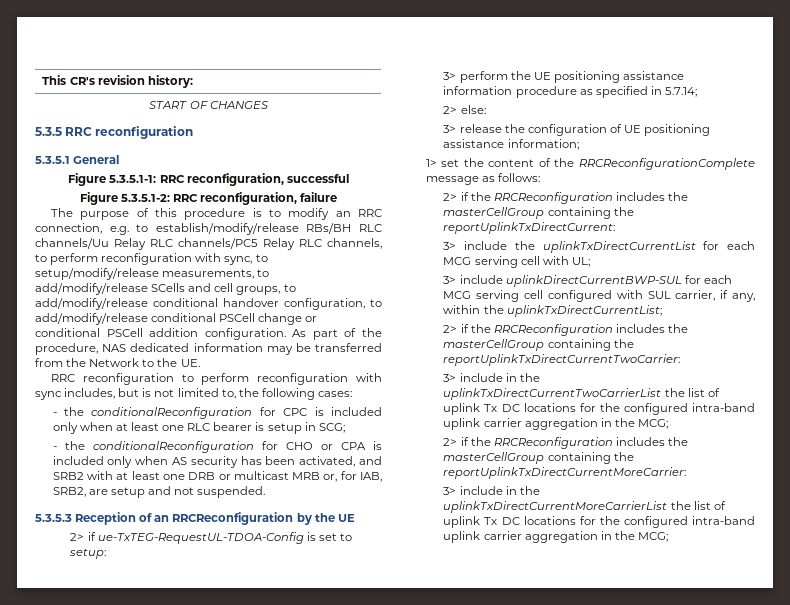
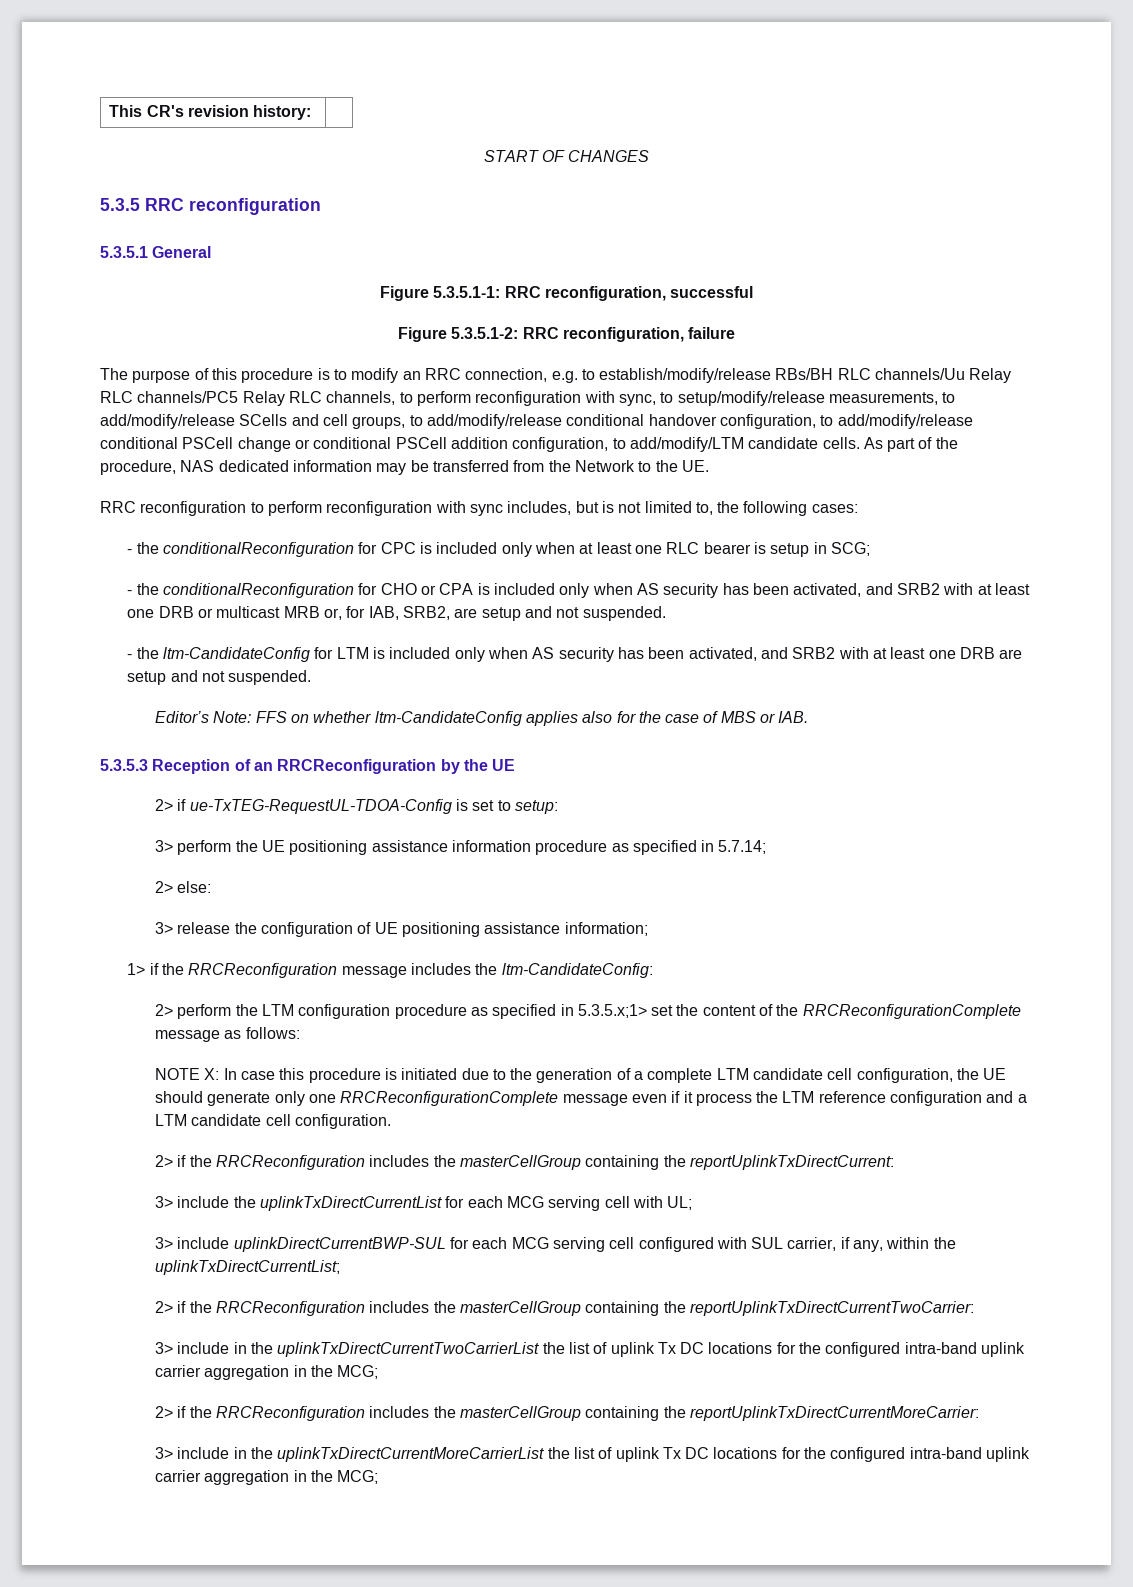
- The purpose of this procedure is to modify an RRC connection, e.g. to establish/modify/release RBs/BH RLC channels/Uu Relay RLC channels/PC5 Relay RLC channels, to perform reconfiguration with sync, to setup/modify/release measurements, to add/modify/release SCells and cell groups, to add/modify/release conditional handover configuration, to add/modify/release conditional PSCell change or conditional PSCell addition configuration.
+ The purpose of this procedure is to modify an RRC connection, e.g. to establish/modify/release RBs/BH RLC channels/Uu Relay RLC channels/PC5 Relay RLC channels, to perform reconfiguration with sync, to setup/modify/release measurements, to add/modify/release SCells and cell groups, to add/modify/release conditional handover configuration, to add/modify/release conditional PSCell change or conditional PSCell addition configuration, to add/modify/LTM candidate cells.
+ - the ltm-CandidateConfig for LTM is included only when AS security has been activated, and SRB2 with at least one DRB are setup and not suspended.
+ Editor’s Note: FFS on whether ltm-CandidateConfig applies also for the case of MBS or IAB.
- 1> set the content of the RRCReconfigurationComplete message as follows:
+ 1> if the RRCReconfiguration message includes the ltm-CandidateConfig:
+ 2> perform the LTM configuration procedure as specified in 5.3.5.x;1> set the content of the RRCReconfigurationComplete message as follows:
+ NOTE X: In case this procedure is initiated due to the generation of a complete LTM candidate cell configuration, the UE should generate only one RRCReconfigurationComplete message even if it process the LTM reference configuration and a LTM candidate cell configuration.

